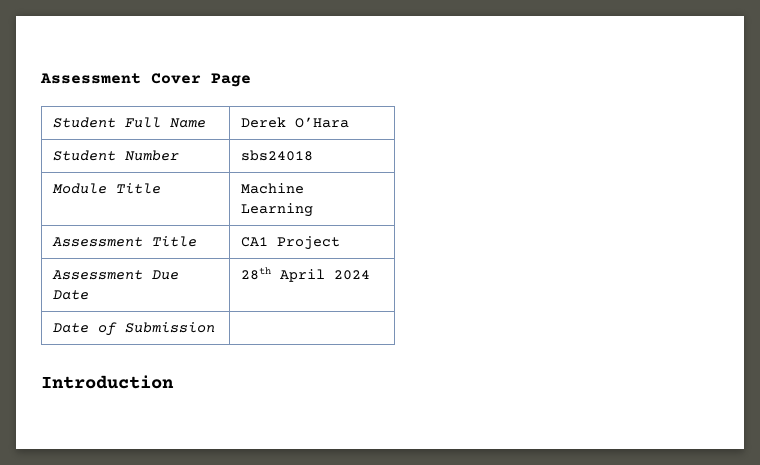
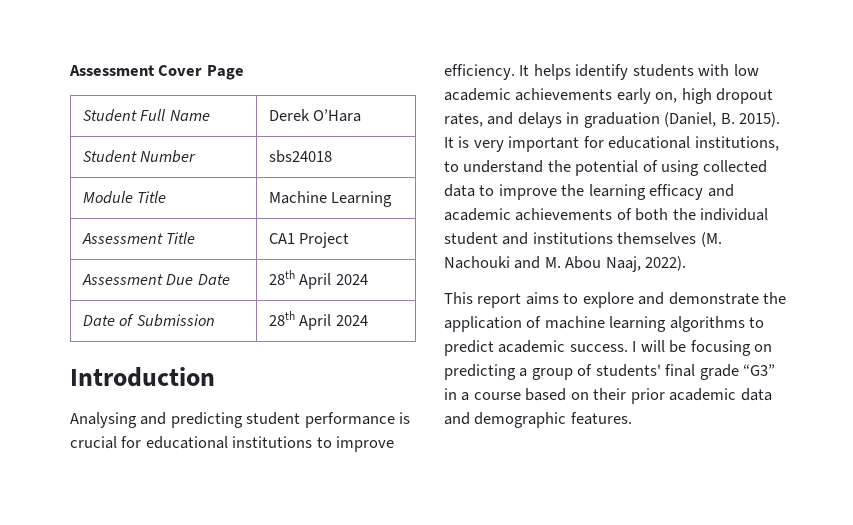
- Date of Submission |
+ Date of Submission | 28th April 2024
  Introduction
+ Analysing and predicting student performance is crucial for educational institutions to improve efficiency. It helps identify students with low academic achievements early on, high dropout rates, and delays in graduation (Daniel, B. 2015). It is very important for educational institutions, to understand the potential of using collected data to improve the learning efficacy and academic achievements of both the individual student and institutions themselves (M. Nachouki and M. Abou Naaj, 2022).
+ This report aims to explore and demonstrate the application of machine learning algorithms to predict academic success. I will be focusing on predicting a group of students' final grade “G3” in a course based on their prior academic data and demographic features.

